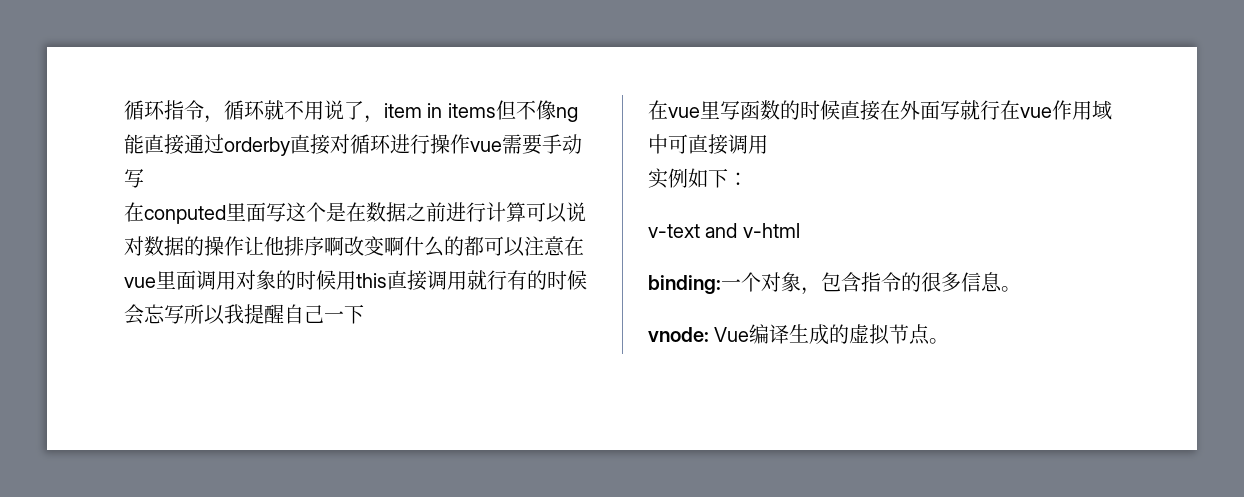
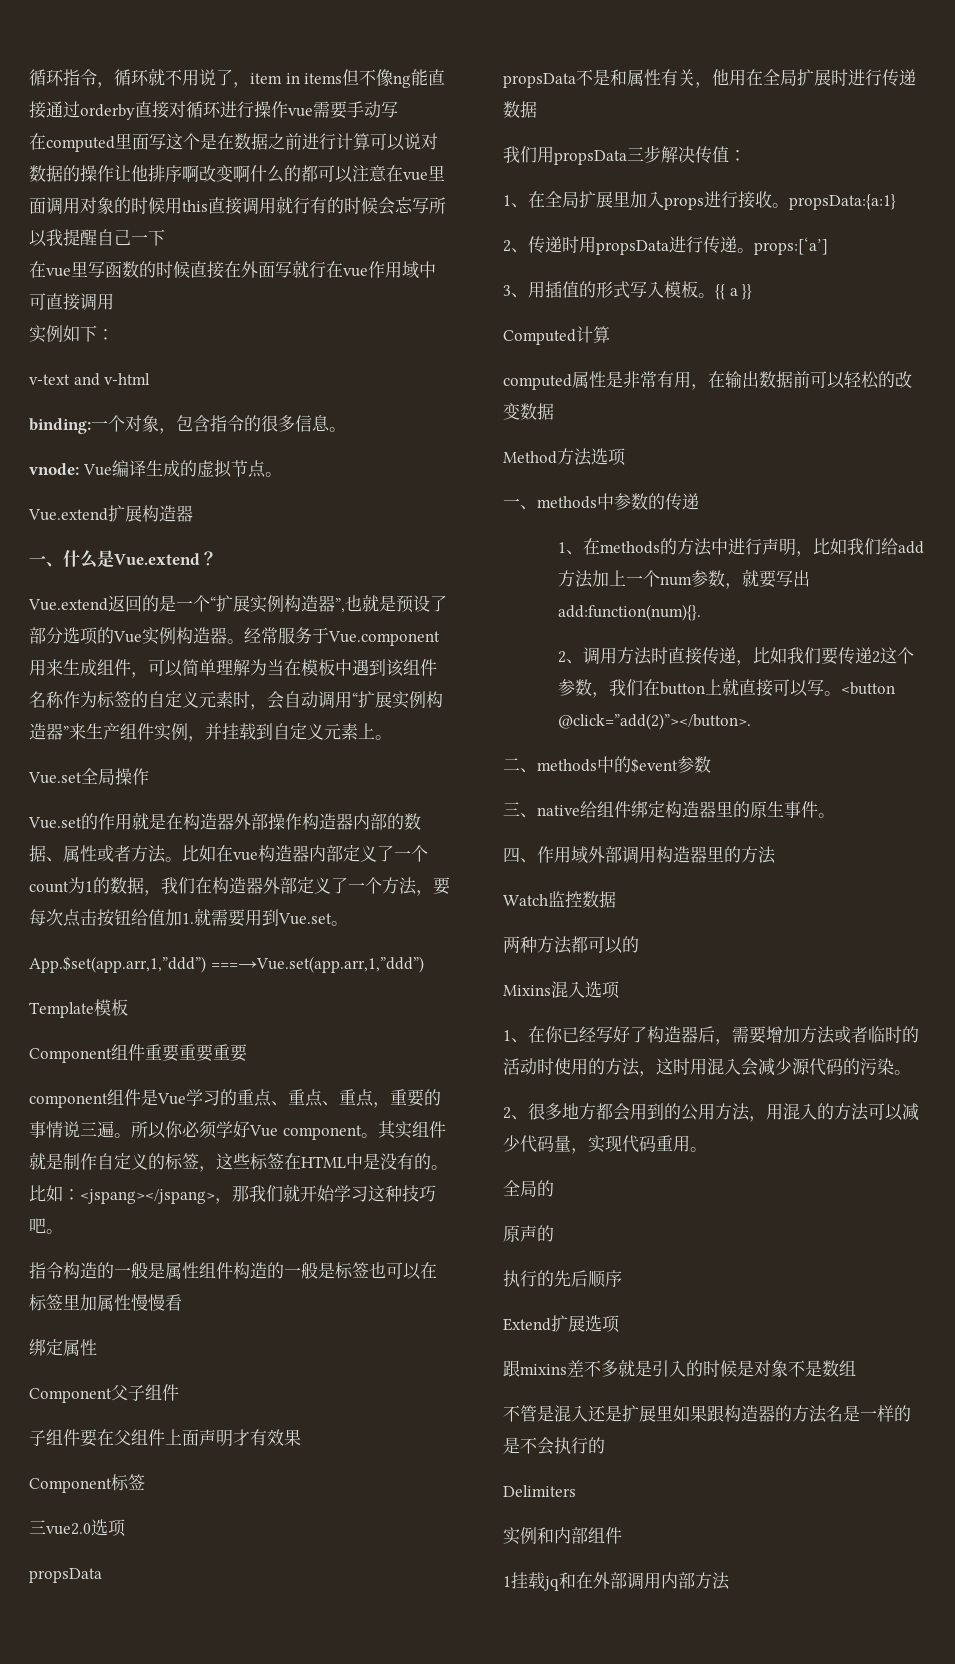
- 在conputed里面写这个是在数据之前进行计算可以说对数据的操作让他排序啊改变啊什么的都可以注意在vue里面调用对象的时候用this直接调用就行有的时候会忘写所以我提醒自己一下
+ 在computed里面写这个是在数据之前进行计算可以说对数据的操作让他排序啊改变啊什么的都可以注意在vue里面调用对象的时候用this直接调用就行有的时候会忘写所以我提醒自己一下
+ Vue.extend扩展构造器
+ 一、什么是Vue.extend？
+ Vue.extend返回的是一个“扩展实例构造器”,也就是预设了部分选项的Vue实例构造器。经常服务于Vue.component用来生成组件，可以简单理解为当在模板中遇到该组件名称作为标签的自定义元素时，会自动调用“扩展实例构造器”来生产组件实例，并挂载到自定义元素上。
+ Vue.set全局操作
+ Vue.set的作用就是在构造器外部操作构造器内部的数据、属性或者方法。比如在vue构造器内部定义了一个count为1的数据，我们在构造器外部定义了一个方法，要每次点击按钮给值加1.就需要用到Vue.set。
+ App.$set(app.arr,1,”ddd”) ===→Vue.set(app.arr,1,”ddd”)
+ Template模板
+ Component组件重要重要重要
+ component组件是Vue学习的重点、重点、重点，重要的事情说三遍。所以你必须学好Vue component。其实组件就是制作自定义的标签，这些标签在HTML中是没有的。比如：<jspang></jspang>，那我们就开始学习这种技巧吧。
+ 指令构造的一般是属性组件构造的一般是标签也可以在标签里加属性慢慢看
+ 绑定属性
+ Component父子组件
+ 子组件要在父组件上面声明才有效果
+ Component标签
+ 三vue2.0选项
+ propsData
+ propsData不是和属性有关，他用在全局扩展时进行传递数据
+ 我们用propsData三步解决传值：
+ 1、在全局扩展里加入props进行接收。propsData:{a:1}
+ 2、传递时用propsData进行传递。props:[‘a’]
+ 3、用插值的形式写入模板。{{ a }}
+ Computed计算
+ computed属性是非常有用，在输出数据前可以轻松的改变数据
+ Method方法选项
+ 一、methods中参数的传递
+ 1、在methods的方法中进行声明，比如我们给add方法加上一个num参数，就要写出add:function(num){}.
+ 2、调用方法时直接传递，比如我们要传递2这个参数，我们在button上就直接可以写。<button @click=”add(2)”></button>.
+ 二、methods中的$event参数
+ 三、native给组件绑定构造器里的原生事件。
+ 四、作用域外部调用构造器里的方法
+ Watch监控数据
+ 两种方法都可以的
+ Mixins混入选项
+ 1、在你已经写好了构造器后，需要增加方法或者临时的活动时使用的方法，这时用混入会减少源代码的污染。
+ 2、很多地方都会用到的公用方法，用混入的方法可以减少代码量，实现代码重用。
+ 全局的
+ 原声的
+ 执行的先后顺序
+ Extend扩展选项
+ 跟mixins差不多就是引入的时候是对象不是数组
+ 不管是混入还是扩展里如果跟构造器的方法名是一样的是不会执行的
+ Delimiters
+ 实例和内部组件
+ 1挂载jq和在外部调用内部方法

